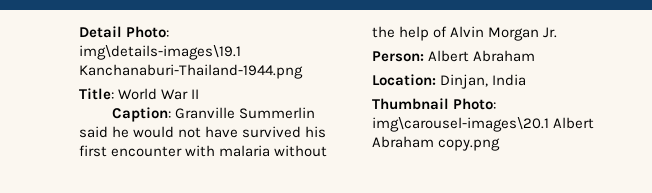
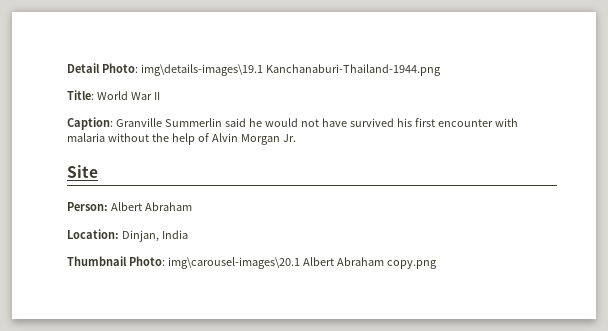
+ Site

